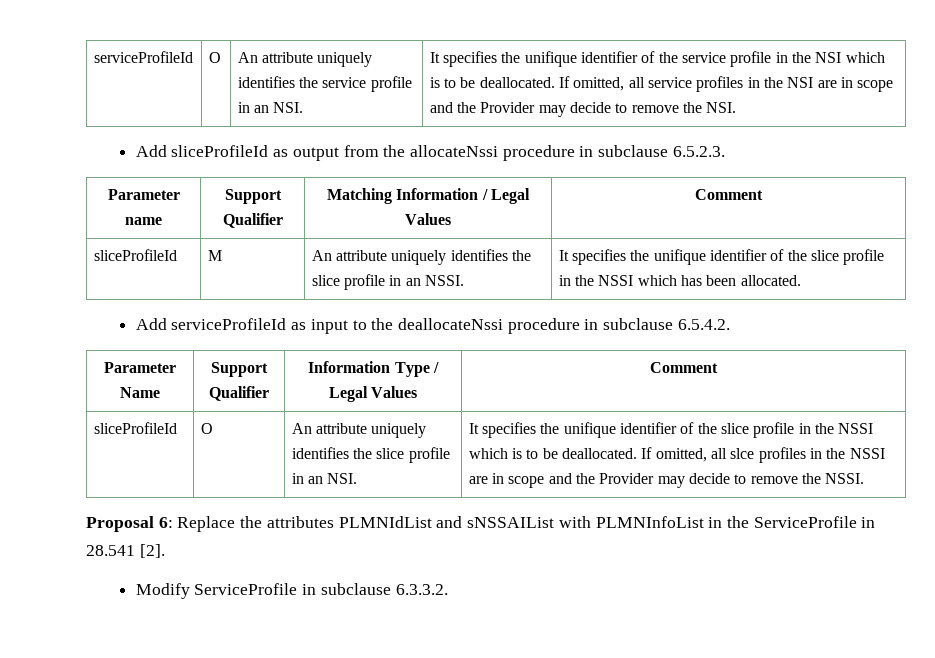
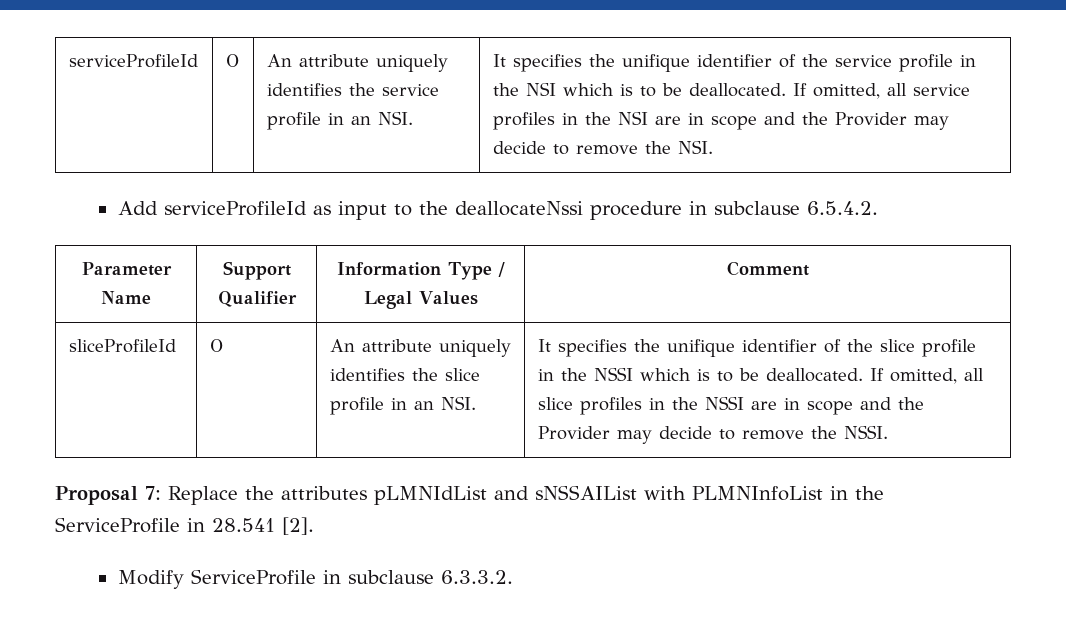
- Add sliceProfileId as output from the allocateNssi procedure in subclause 6.5.2.3.
- Parameter name | Support Qualifier | Matching Information / Legal Values | Comment
- sliceProfileId | M | An attribute uniquely identifies the slice profile in an NSSI. | It specifies the unifique identifier of the slice profile in the NSSI which has been allocated.
- If omitted, all slce profiles in the NSSI are in scope and the Provider may decide to remove the NSSI.
+ If omitted, all slice profiles in the NSSI are in scope and the Provider may decide to remove the NSSI.
- Proposal 6: Replace the attributes PLMNIdList and sNSSAIList with PLMNInfoList in the ServiceProfile in 28.541 [2].
+ Proposal 7: Replace the attributes pLMNIdList and sNSSAIList with PLMNInfoList in the ServiceProfile in 28.541 [2].

